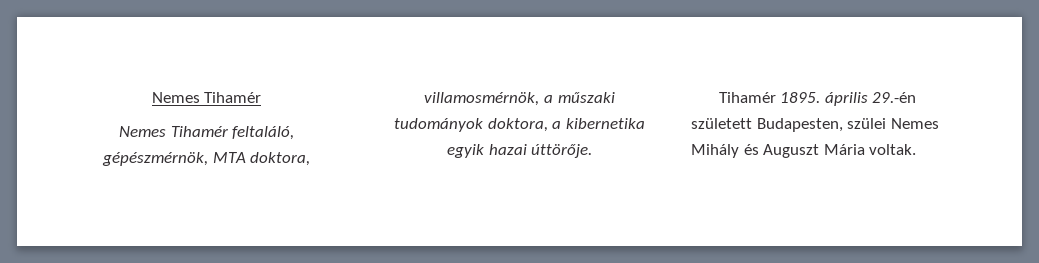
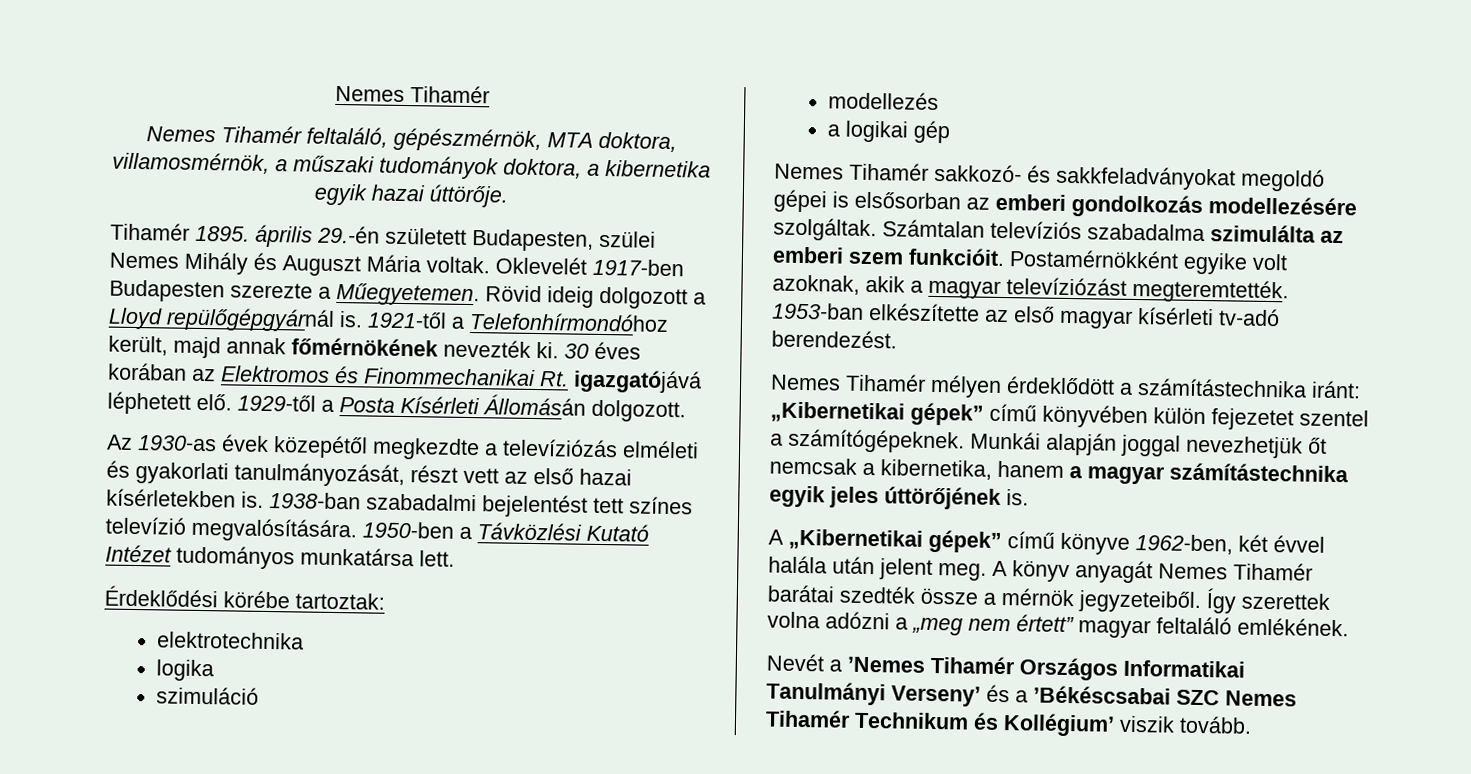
+ Oklevelét 1917-ben Budapesten szerezte a Műegyetemen. Rövid ideig dolgozott a Lloyd repülőgépgyárnál is. 1921-től a Telefonhírmondóhoz került, majd annak főmérnökének nevezték ki. 30 éves korában az Elektromos és Finommechanikai Rt. igazgatójává léphetett elő. 1929-től a Posta Kísérleti Állomásán dolgozott.
+ Az 1930-as évek közepétől megkezdte a televíziózás elméleti és gyakorlati tanulmányozását, részt vett az első hazai kísérletekben is. 1938-ban szabadalmi bejelentést tett színes televízió megvalósítására. 1950-ben a Távközlési Kutató Intézet tudományos munkatársa lett.
+ Érdeklődési körébe tartoztak:
+ elektrotechnika
+ logika
+ szimuláció
+ modellezés
+ a logikai gép
+ Nemes Tihamér sakkozó- és sakkfeladványokat megoldó gépei is elsősorban az emberi gondolkozás modellezésére szolgáltak. Számtalan televíziós szabadalma szimulálta az emberi szem funkcióit. Postamérnökként egyike volt azoknak, akik a magyar televíziózást megteremtették. 1953-ban elkészítette az első magyar kísérleti tv-adó berendezést.
+ Nemes Tihamér mélyen érdeklődött a számítástechnika iránt: „Kibernetikai gépek” című könyvében külön fejezetet szentel a számítógépeknek. Munkái alapján joggal nevezhetjük őt nemcsak a kibernetika, hanem a magyar számítástechnika egyik jeles úttörőjének is.
+ A „Kibernetikai gépek” című könyve 1962-ben, két évvel halála után jelent meg. A könyv anyagát Nemes Tihamér barátai szedték össze a mérnök jegyzeteiből. Így szerettek volna adózni a „meg nem értett” magyar feltaláló emlékének.
+ Nevét a ’Nemes Tihamér Országos Informatikai Tanulmányi Verseny’ és a ’Békéscsabai SZC Nemes Tihamér Technikum és Kollégium’ viszik tovább.

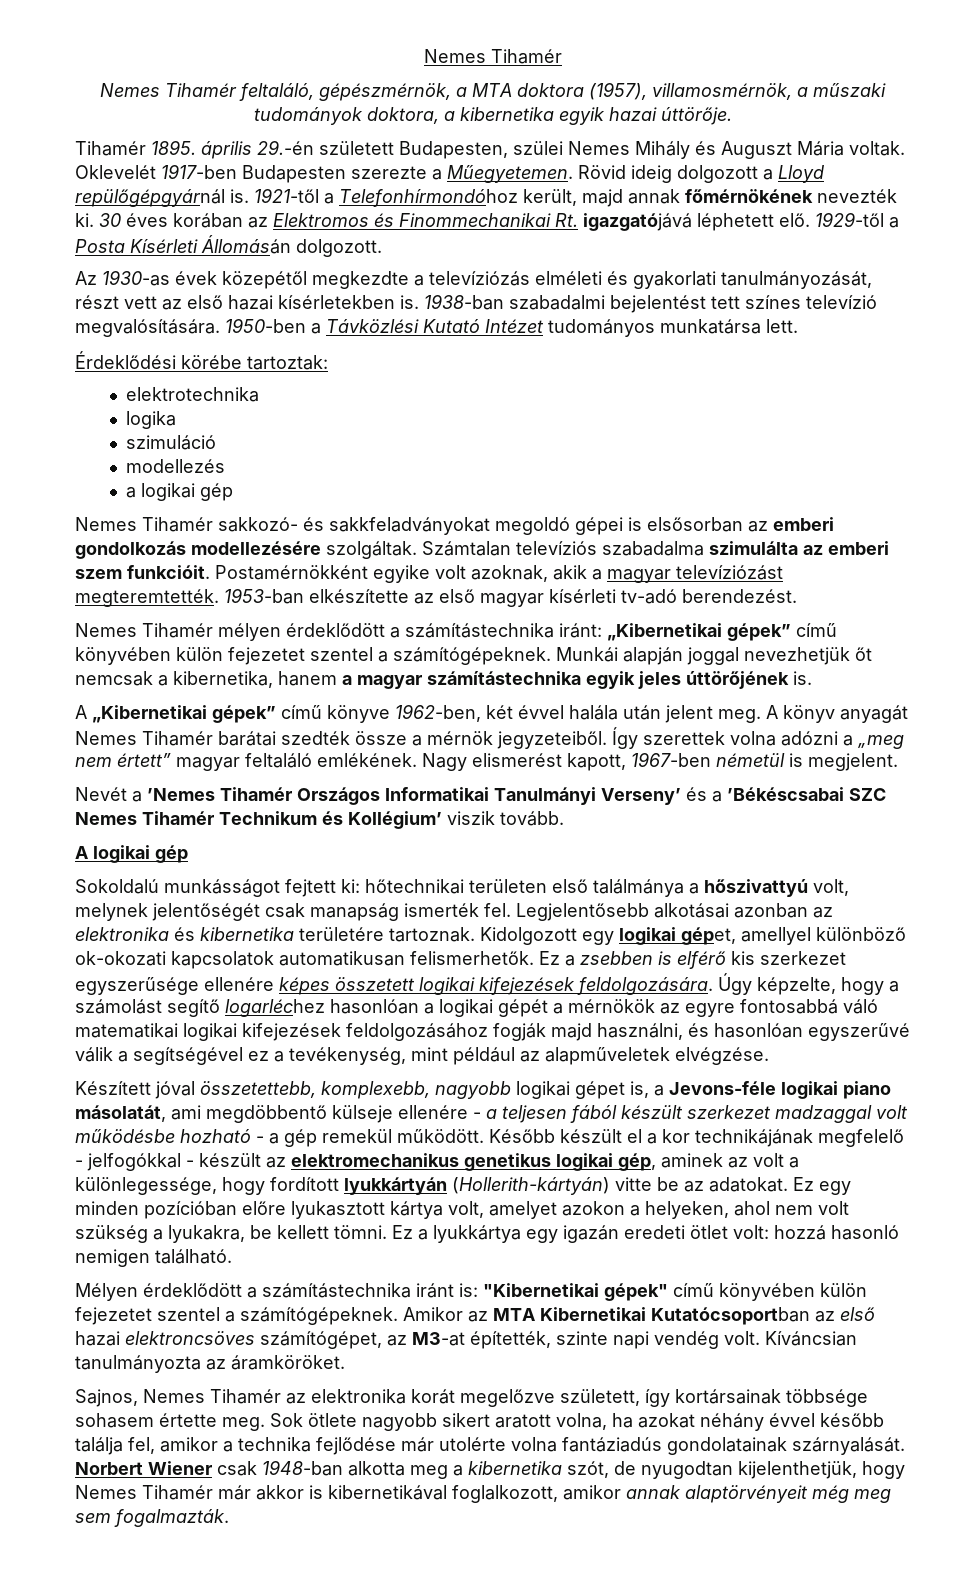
- Nemes Tihamér feltaláló, gépészmérnök, MTA doktora, villamosmérnök, a műszaki tudományok doktora, a kibernetika egyik hazai úttörője.
+ Nemes Tihamér feltaláló, gépészmérnök, a MTA doktora (1957), villamosmérnök, a műszaki tudományok doktora, a kibernetika egyik hazai úttörője.
+ Nagy elismerést kapott, 1967-ben németül is megjelent.
+ A logikai gép
+ Sokoldalú munkásságot fejtett ki: hőtechnikai területen első találmánya a hőszivattyú volt, melynek jelentőségét csak manapság ismerték fel. Legjelentősebb alkotásai azonban az elektronika és kibernetika területére tartoznak. Kidolgozott egy logikai gépet, amellyel különböző ok-okozati kapcsolatok automatikusan felismerhetők. Ez a zsebben is elférő kis szerkezet egyszerűsége ellenére képes összetett logikai kifejezések feldolgozására. Úgy képzelte, hogy a számolást segítő logarléchez hasonlóan a logikai gépét a mérnökök az egyre fontosabbá váló matematikai logikai kifejezések feldolgozásához fogják majd használni, és hasonlóan egyszerűvé válik a segítségével ez a tevékenység, mint például az alapműveletek elvégzése.
+ Készített jóval összetettebb, komplexebb, nagyobb logikai gépet is, a Jevons-féle logikai piano másolatát, ami megdöbbentő külseje ellenére - a teljesen fából készült szerkezet madzaggal volt működésbe hozható - a gép remekül működött. Később készült el a kor technikájának megfelelő - jelfogókkal - készült az elektromechanikus genetikus logikai gép, aminek az volt a különlegessége, hogy fordított lyukkártyán (Hollerith-kártyán) vitte be az adatokat. Ez egy minden pozícióban előre lyukasztott kártya volt, amelyet azokon a helyeken, ahol nem volt szükség a lyukakra, be kellett tömni. Ez a lyukkártya egy igazán eredeti ötlet volt: hozzá hasonló nemigen található.
+ Mélyen érdeklődött a számítástechnika iránt is: "Kibernetikai gépek" című könyvében külön fejezetet szentel a számítógépeknek. Amikor az MTA Kibernetikai Kutatócsoportban az első hazai elektroncsöves számítógépet, az M3-at építették, szinte napi vendég volt. Kíváncsian tanulmányozta az áramköröket.
+ Sajnos, Nemes Tihamér az elektronika korát megelőzve született, így kortársainak többsége sohasem értette meg. Sok ötlete nagyobb sikert aratott volna, ha azokat néhány évvel később találja fel, amikor a technika fejlődése már utolérte volna fantáziadús gondolatainak szárnyalását. Norbert Wiener csak 1948-ban alkotta meg a kibernetika szót, de nyugodtan kijelenthetjük, hogy Nemes Tihamér már akkor is kibernetikával foglalkozott, amikor annak alaptörvényeit még meg sem fogalmazták.

